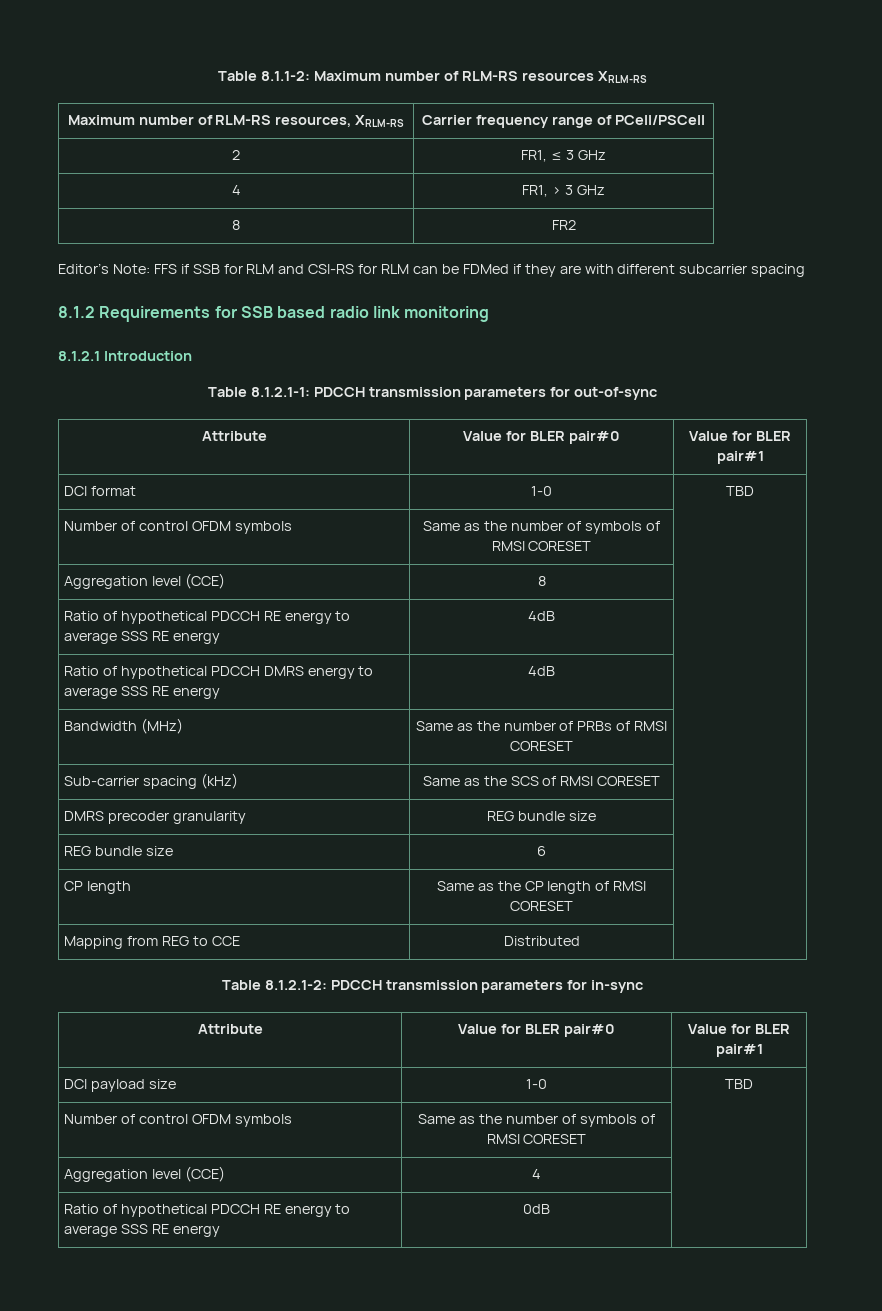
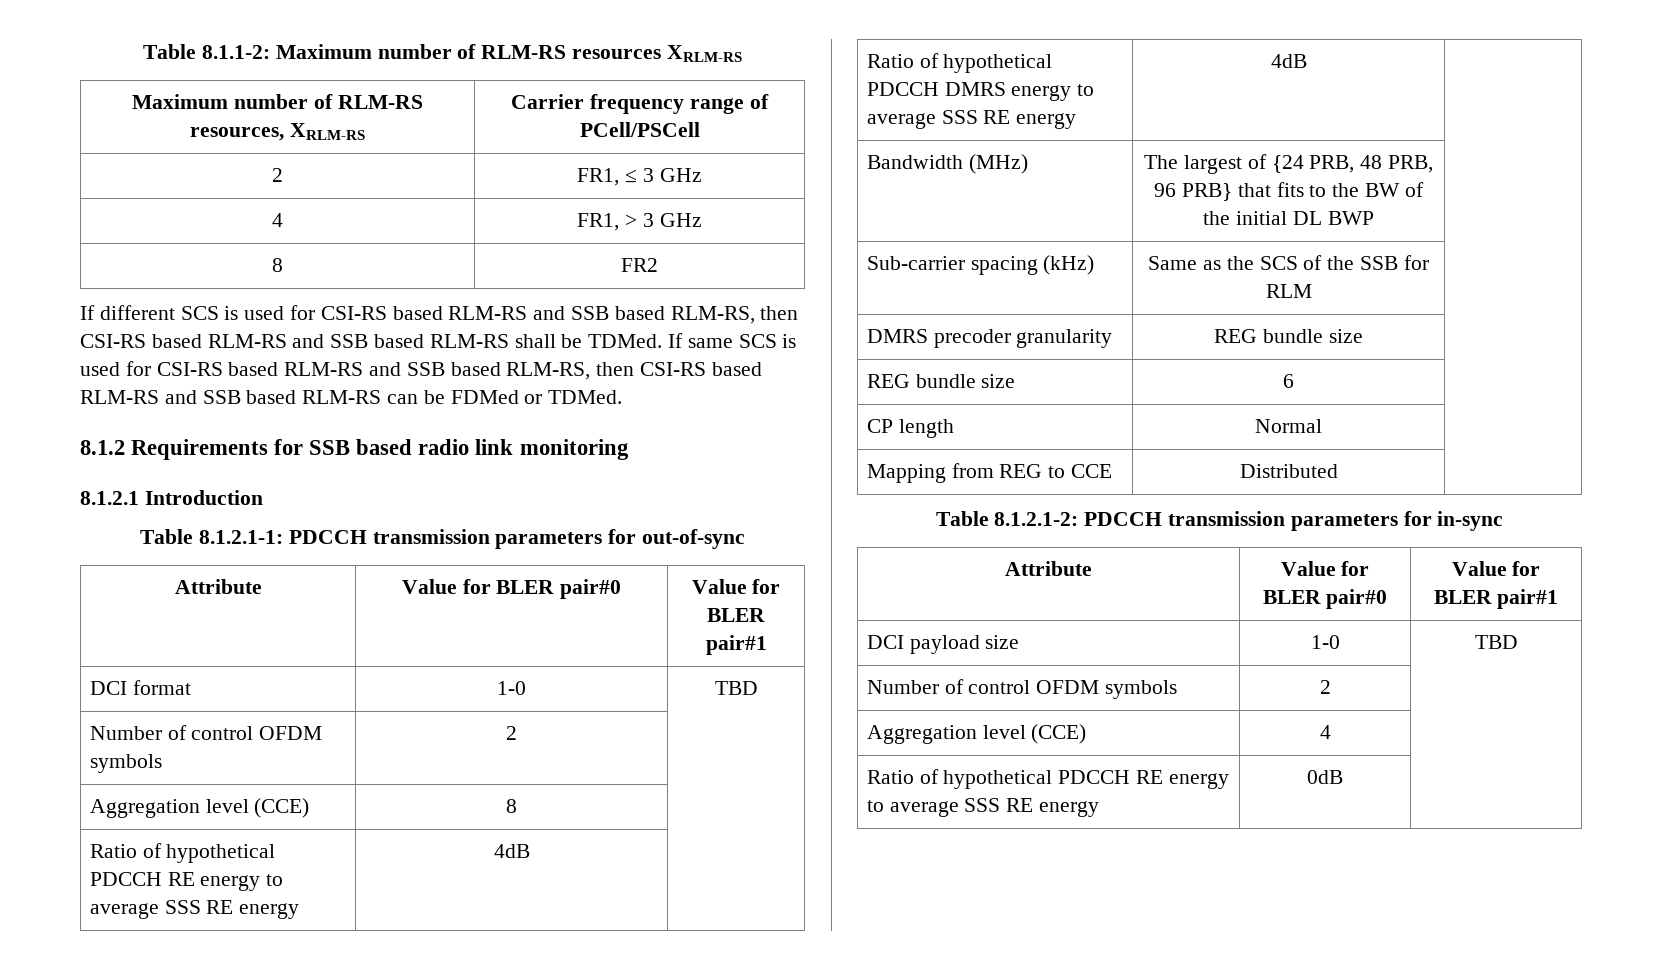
- Editor’s Note: FFS if SSB for RLM and CSI-RS for RLM can be FDMed if they are with different subcarrier spacing
+ If different SCS is used for CSI-RS based RLM-RS and SSB based RLM-RS, then CSI-RS based RLM-RS and SSB based RLM-RS shall be TDMed. If same SCS is used for CSI-RS based RLM-RS and SSB based RLM-RS, then CSI-RS based RLM-RS and SSB based RLM-RS can be FDMed or TDMed.
  DCI format | 1-0 | TBD
- Number of control OFDM symbols | Same as the number of symbols of RMSI CORESET |
+ Number of control OFDM symbols | 2 |
- Bandwidth (MHz) | Same as the number of PRBs of RMSI CORESET |
+ Bandwidth (MHz) | The largest of {24 PRB, 48 PRB, 96 PRB} that fits to the BW of the initial DL BWP |
- Sub-carrier spacing (kHz) | Same as the SCS of RMSI CORESET |
+ Sub-carrier spacing (kHz) | Same as the SCS of the SSB for RLM |
- CP length | Same as the CP length of RMSI CORESET |
+ CP length | Normal |
  DCI payload size | 1-0 | TBD
- Number of control OFDM symbols | Same as the number of symbols of RMSI CORESET |
+ Number of control OFDM symbols | 2 |

